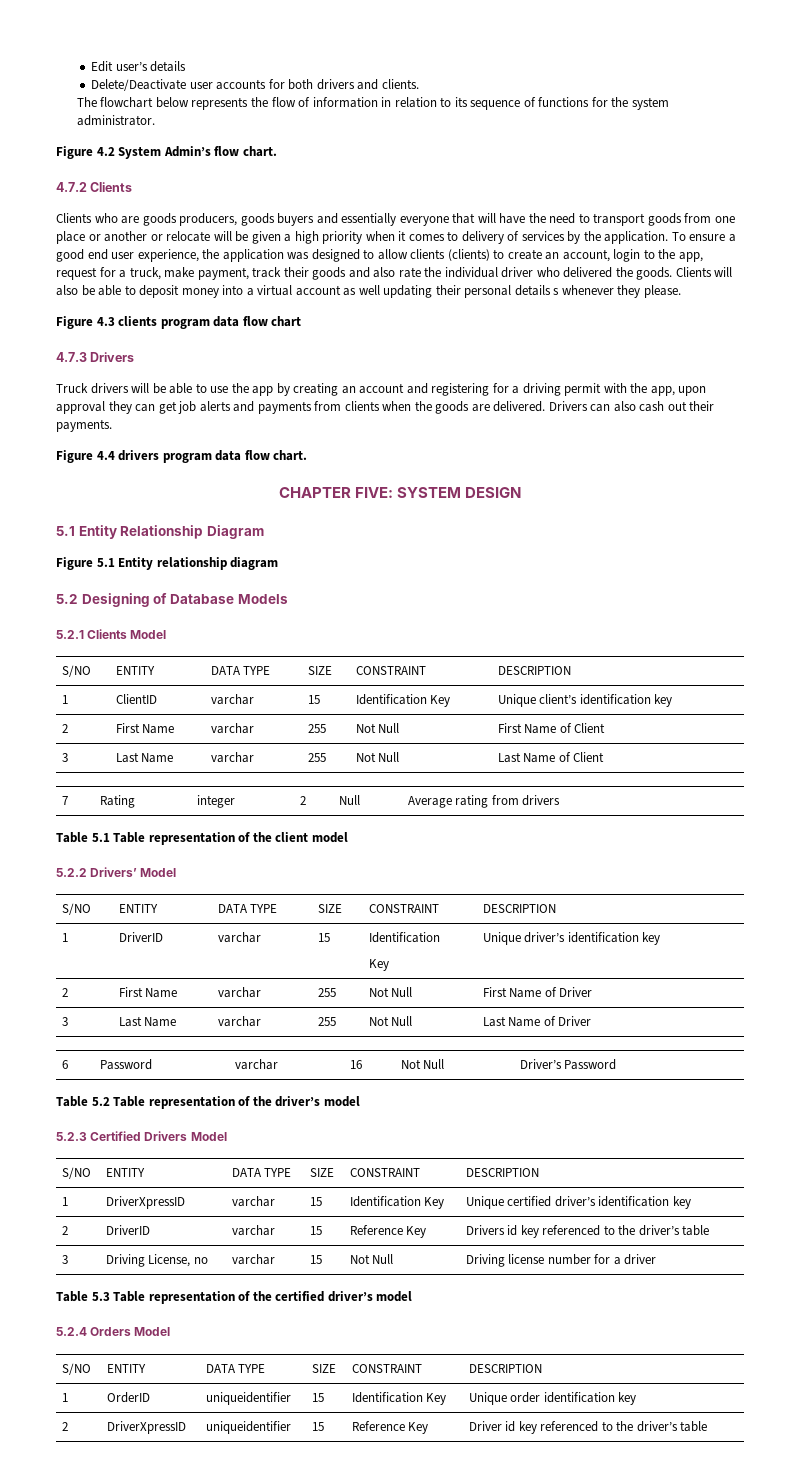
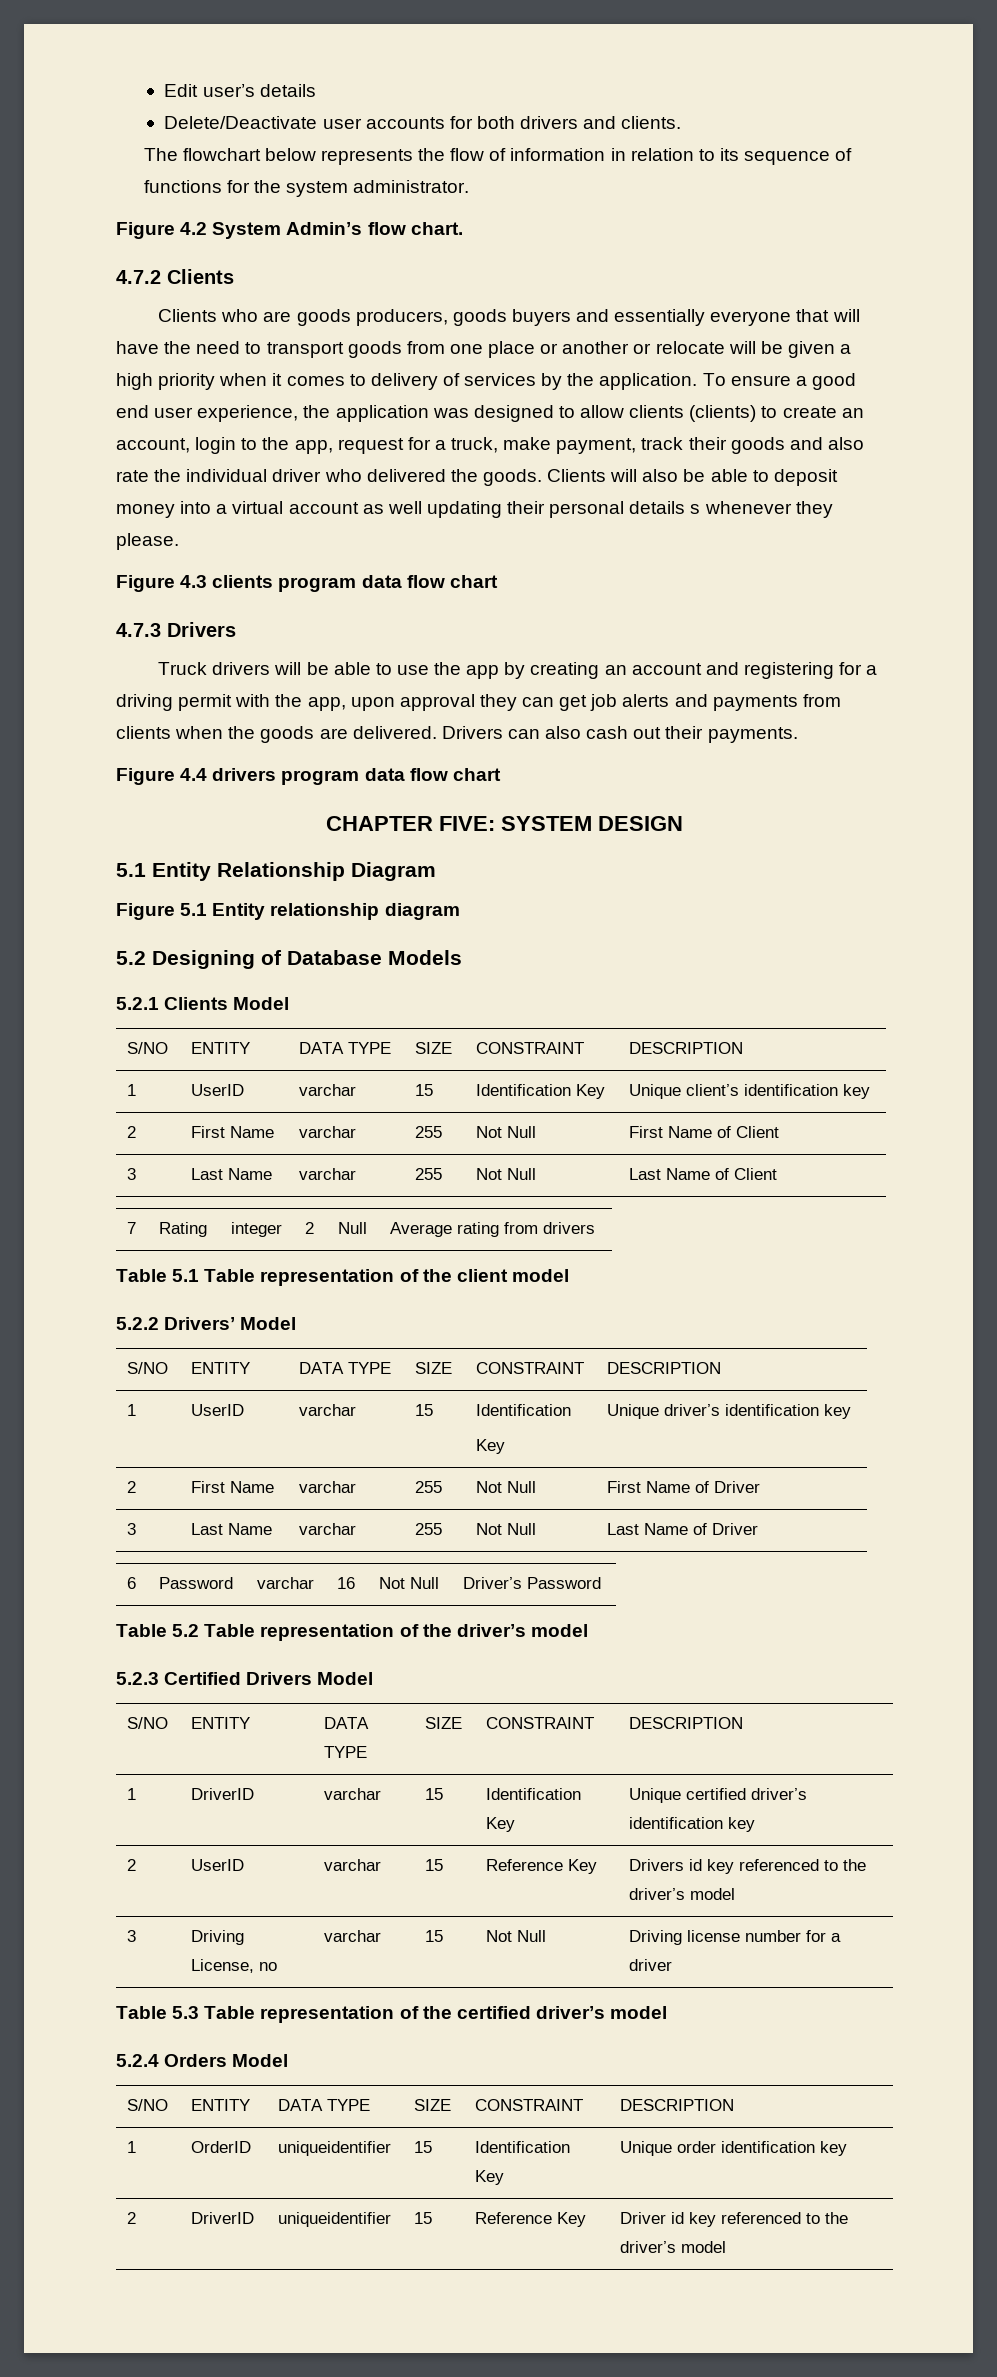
- Figure 4.4 drivers program data flow chart.
+ Figure 4.4 drivers program data flow chart
- 1 | ClientID | varchar | 15 | Identification Key | Unique client’s identification key
+ 1 | UserID | varchar | 15 | Identification Key | Unique client’s identification key
  5.2.2 Drivers’ Model
  S/NO | ENTITY | DATA TYPE | SIZE | CONSTRAINT | DESCRIPTION
- 1 | DriverID | varchar | 15 | Identification
+ 1 | UserID | varchar | 15 | Identification
- 1 | DriverXpressID | varchar | 15 | Identification Key | Unique certified driver’s identification key
+ 1 | DriverID | varchar | 15 | Identification Key | Unique certified driver’s identification key
- 2 | DriverID | varchar | 15 | Reference Key | Drivers id key referenced to the driver’s table
+ 2 | UserID | varchar | 15 | Reference Key | Drivers id key referenced to the driver’s model
- 2 | DriverXpressID | uniqueidentifier | 15 | Reference Key | Driver id key referenced to the driver’s table
+ 2 | DriverID | uniqueidentifier | 15 | Reference Key | Driver id key referenced to the driver’s model

